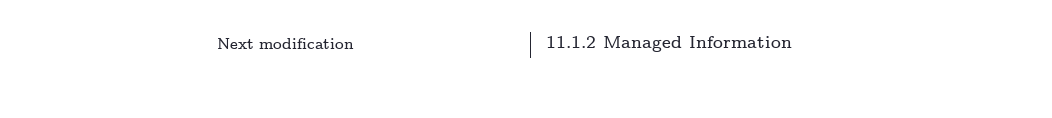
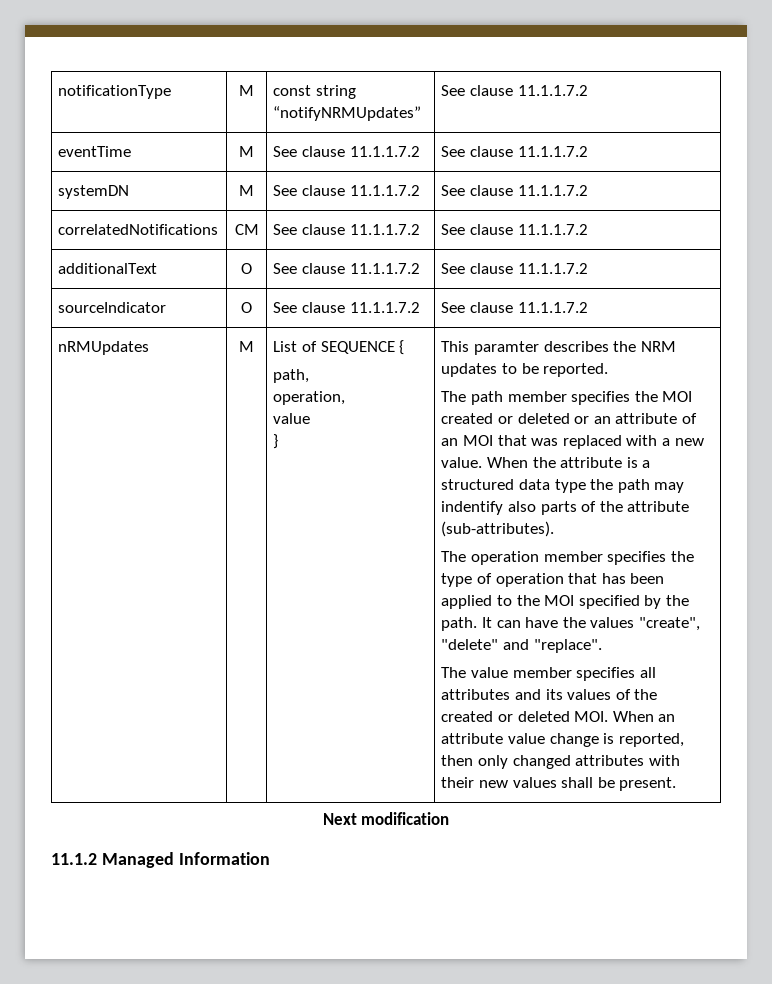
+ notificationType | M | const string “notifyNRMUpdates” | See clause 11.1.1.7.2
+ eventTime | M | See clause 11.1.1.7.2 | See clause 11.1.1.7.2
+ systemDN | M | See clause 11.1.1.7.2 | See clause 11.1.1.7.2
+ correlatedNotifications | CM | See clause 11.1.1.7.2 | See clause 11.1.1.7.2
+ additionalText | O | See clause 11.1.1.7.2 | See clause 11.1.1.7.2
+ sourceIndicator | O | See clause 11.1.1.7.2 | See clause 11.1.1.7.2
+ nRMUpdates | M | List of SEQUENCE {
+ path,
+ operation,
+ value
+ } | This paramter describes the NRM updates to be reported.
+ The path member specifies the MOI created or deleted or an attribute of an MOI that was replaced with a new value. When the attribute is a structured data type the path may indentify also parts of the attribute (sub-attributes).
+ The operation member specifies the type of operation that has been applied to the MOI specified by the path. It can have the values "create", "delete" and "replace".
+ The value member specifies all attributes and its values of the created or deleted MOI. When an attribute value change is reported, then only changed attributes with their new values shall be present.

